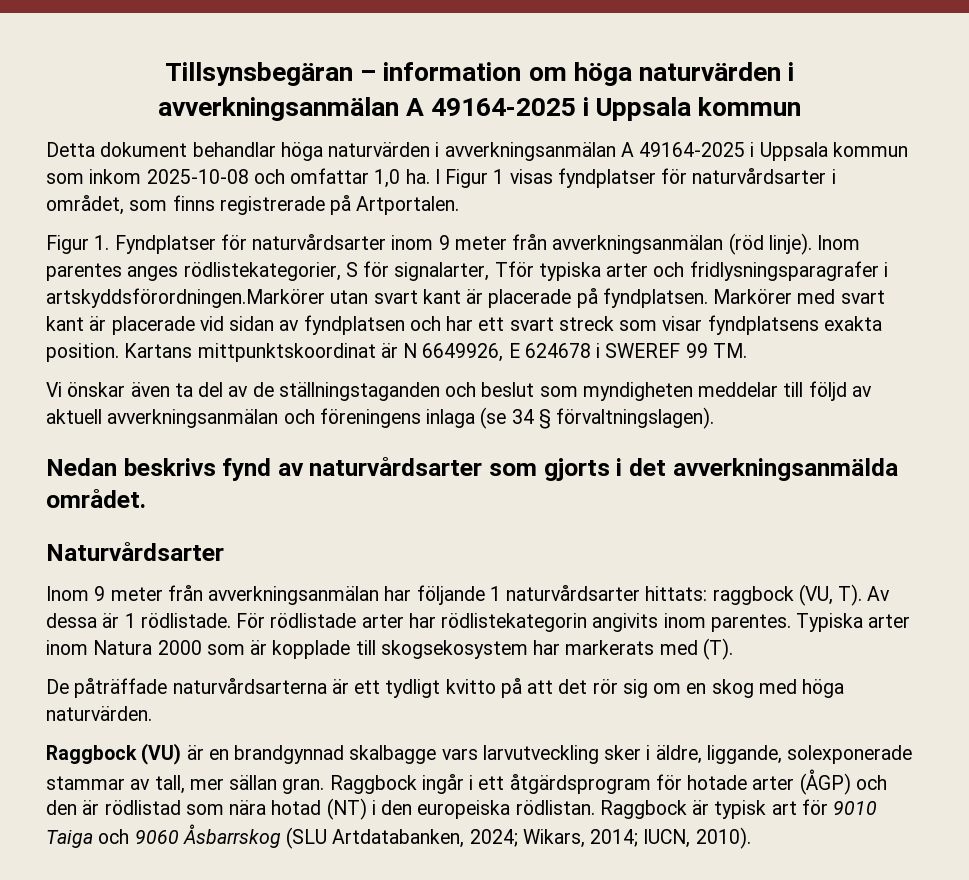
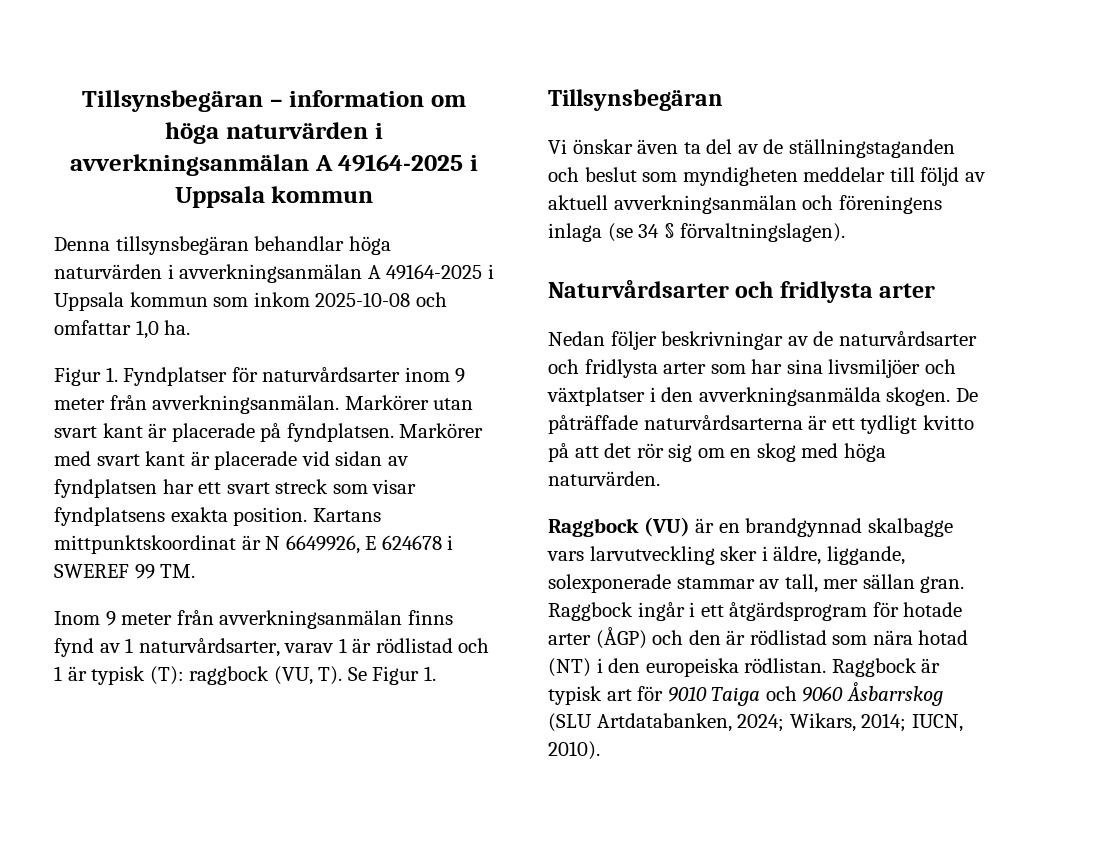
- Detta dokument behandlar höga naturvärden i avverkningsanmälan A 49164-2025 i Uppsala kommun som inkom 2025-10-08 och omfattar 1,0 ha. I Figur 1 visas fyndplatser för naturvårdsarter i området, som finns registrerade på Artportalen.
+ Denna tillsynsbegäran behandlar höga naturvärden i avverkningsanmälan A 49164-2025 i Uppsala kommun som inkom 2025-10-08 och omfattar 1,0 ha.
- Figur 1. Fyndplatser för naturvårdsarter inom 9 meter från avverkningsanmälan (röd linje). Inom parentes anges rödlistekategorier, S för signalarter, Tför typiska arter och fridlysningsparagrafer i artskyddsförordningen.Markörer utan svart kant är placerade på fyndplatsen.
+ Figur 1. Fyndplatser för naturvårdsarter inom 9 meter från avverkningsanmälan. Markörer utan svart kant är placerade på fyndplatsen.
- Markörer med svart kant är placerade vid sidan av fyndplatsen och har ett svart streck som visar fyndplatsens exakta position.
+ Markörer med svart kant är placerade vid sidan av fyndplatsen har ett svart streck som visar fyndplatsens exakta position.
+ Inom 9 meter från avverkningsanmälan finns fynd av 1 naturvårdsarter, varav 1 är rödlistad och 1 är typisk (T): raggbock (VU, T). Se Figur 1.
+ Tillsynsbegäran
- Nedan beskrivs fynd av naturvårdsarter som gjorts i det avverkningsanmälda området.
- Naturvårdsarter
- Inom 9 meter från avverkningsanmälan har följande 1 naturvårdsarter hittats: raggbock (VU, T). Av dessa är 1 rödlistade. För rödlistade arter har rödlistekategorin angivits inom parentes. Typiska arter inom Natura 2000 som är kopplade till skogsekosystem har markerats med (T).
- De påträffade naturvårdsarterna är ett tydligt kvitto på att det rör sig om en skog med höga naturvärden.
+ Naturvårdsarter och fridlysta arter
+ Nedan följer beskrivningar av de naturvårdsarter och fridlysta arter som har sina livsmiljöer och växtplatser i den avverkningsanmälda skogen. De påträffade naturvårdsarterna är ett tydligt kvitto på att det rör sig om en skog med höga naturvärden.

